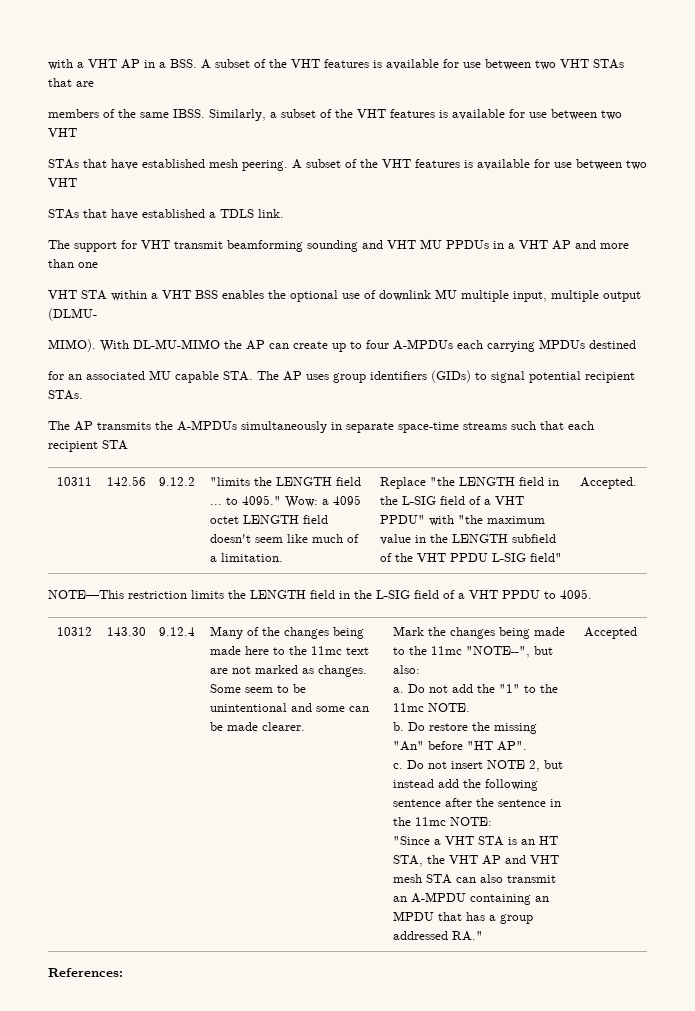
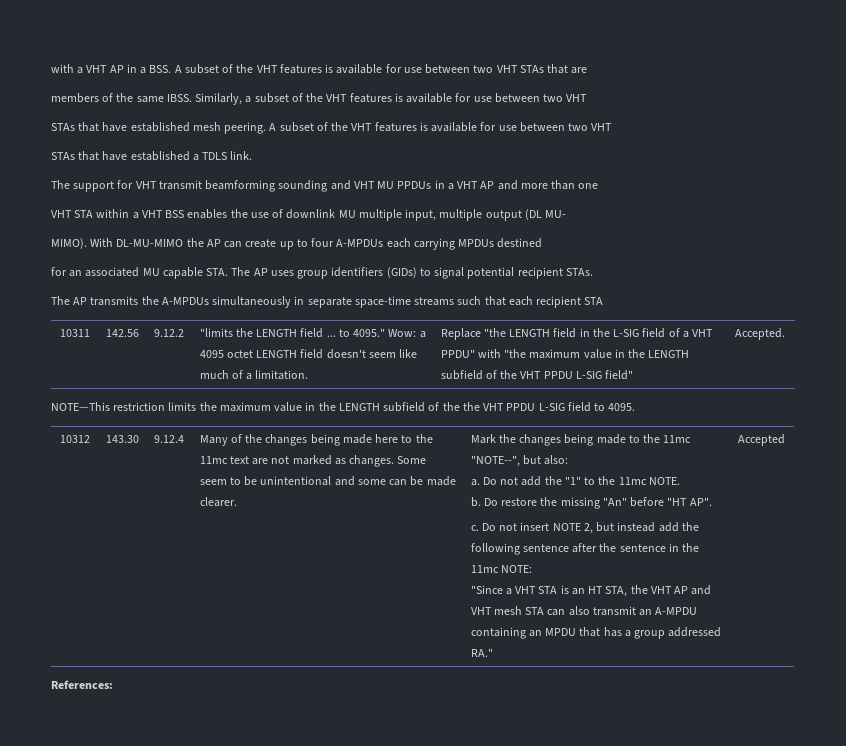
- VHT STA within a VHT BSS enables the optional use of downlink MU multiple input, multiple output (DLMU-
+ VHT STA within a VHT BSS enables the use of downlink MU multiple input, multiple output (DL MU-
- NOTE—This restriction limits the LENGTH field in the L-SIG field of a VHT PPDU to 4095.
+ NOTE—This restriction limits the maximum value in the LENGTH subfield of the the VHT PPDU L-SIG field to 4095.

